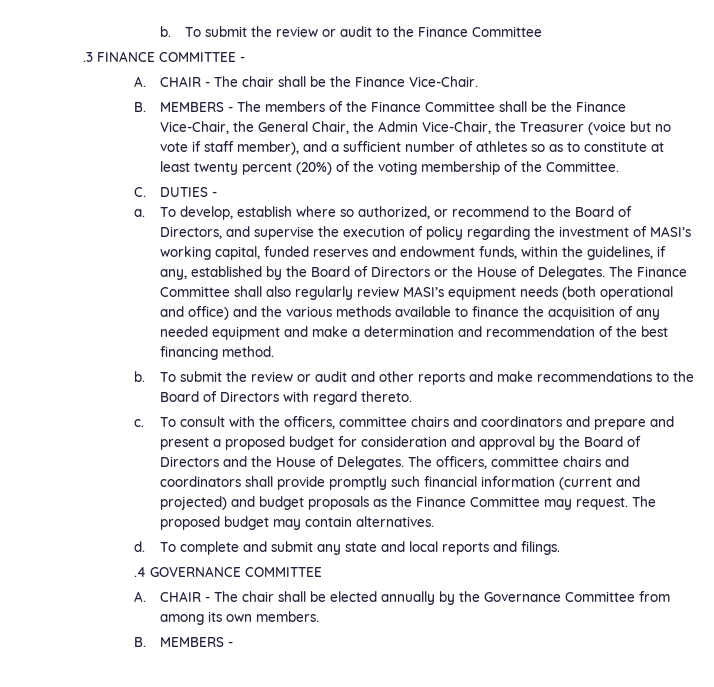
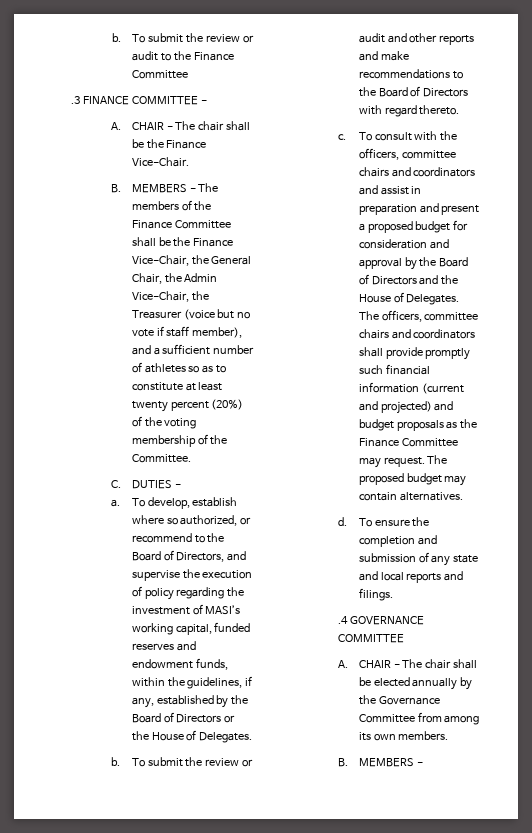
- The Finance Committee shall also regularly review MASI’s equipment needs (both operational and office) and the various methods available to finance the acquisition of any needed equipment and make a determination and recommendation of the best financing method.
- To consult with the officers, committee chairs and coordinators and prepare and present a proposed budget for consideration and approval by the Board of Directors and the House of Delegates.
+ To consult with the officers, committee chairs and coordinators and assist in preparation and present a proposed budget for consideration and approval by the Board of Directors and the House of Delegates.
- To complete and submit any state and local reports and filings.
+ To ensure the completion and submission of any state and local reports and filings.

